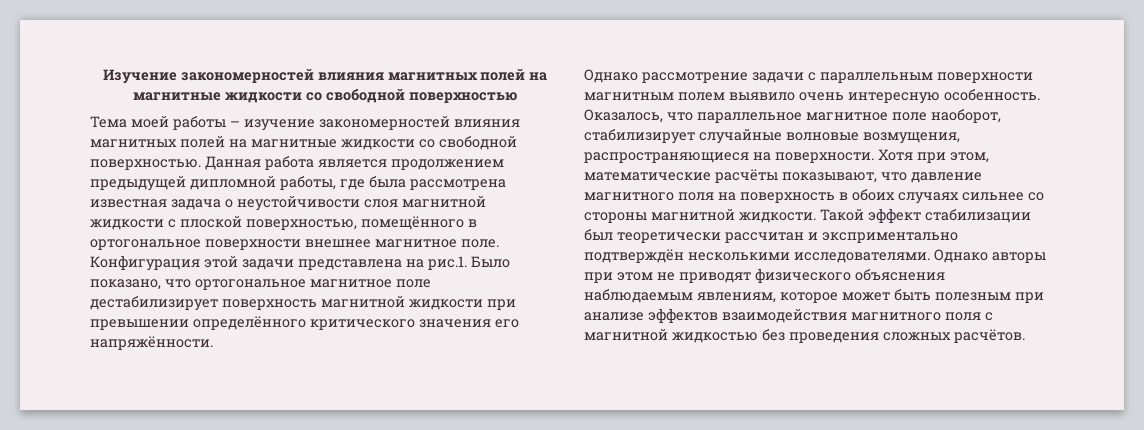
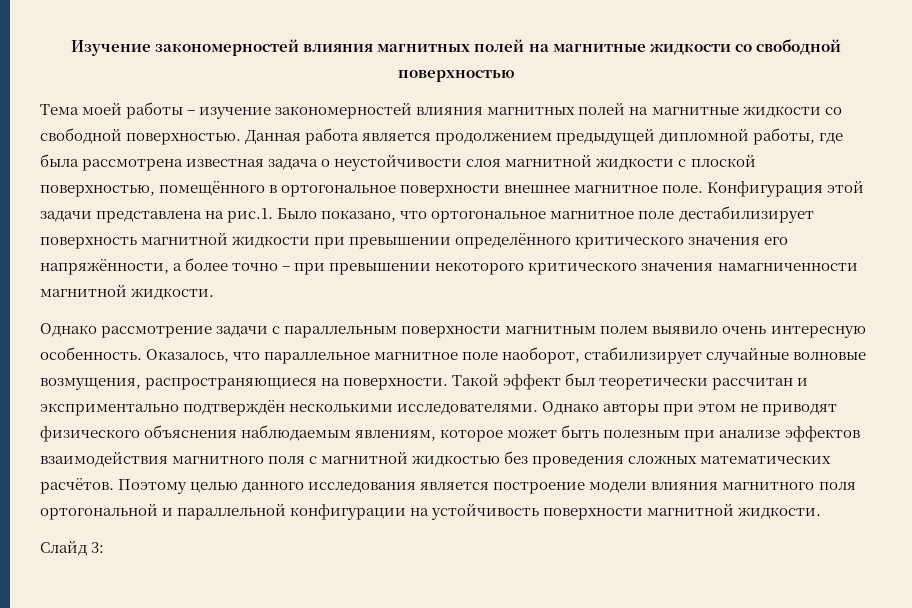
- Конфигурация этой задачи представлена на рис.1. Было показано, что ортогональное магнитное поле дестабилизирует поверхность магнитной жидкости при превышении определённого критического значения его напряжённости.
+ Конфигурация этой задачи представлена на рис.1. Было показано, что ортогональное магнитное поле дестабилизирует поверхность магнитной жидкости при превышении определённого критического значения его напряжённости, а более точно – при превышении некоторого критического значения намагниченности магнитной жидкости.
- Хотя при этом, математические расчёты показывают, что давление магнитного поля на поверхность в обоих случаях сильнее со стороны магнитной жидкости.
- Такой эффект стабилизации был теоретически рассчитан и эксприментально подтверждён несколькими исследователями.
+ Такой эффект был теоретически рассчитан и эксприментально подтверждён несколькими исследователями.
- Однако авторы при этом не приводят физического объяснения наблюдаемым явлениям, которое может быть полезным при анализе эффектов взаимодействия магнитного поля с магнитной жидкостью без проведения сложных расчётов.
+ Однако авторы при этом не приводят физического объяснения наблюдаемым явлениям, которое может быть полезным при анализе эффектов взаимодействия магнитного поля с магнитной жидкостью без проведения сложных математических расчётов. Поэтому целью данного исследования является построение модели влияния магнитного поля ортогональной и параллельной конфигурации на устойчивость поверхности магнитной жидкости.
+ Слайд 3:

